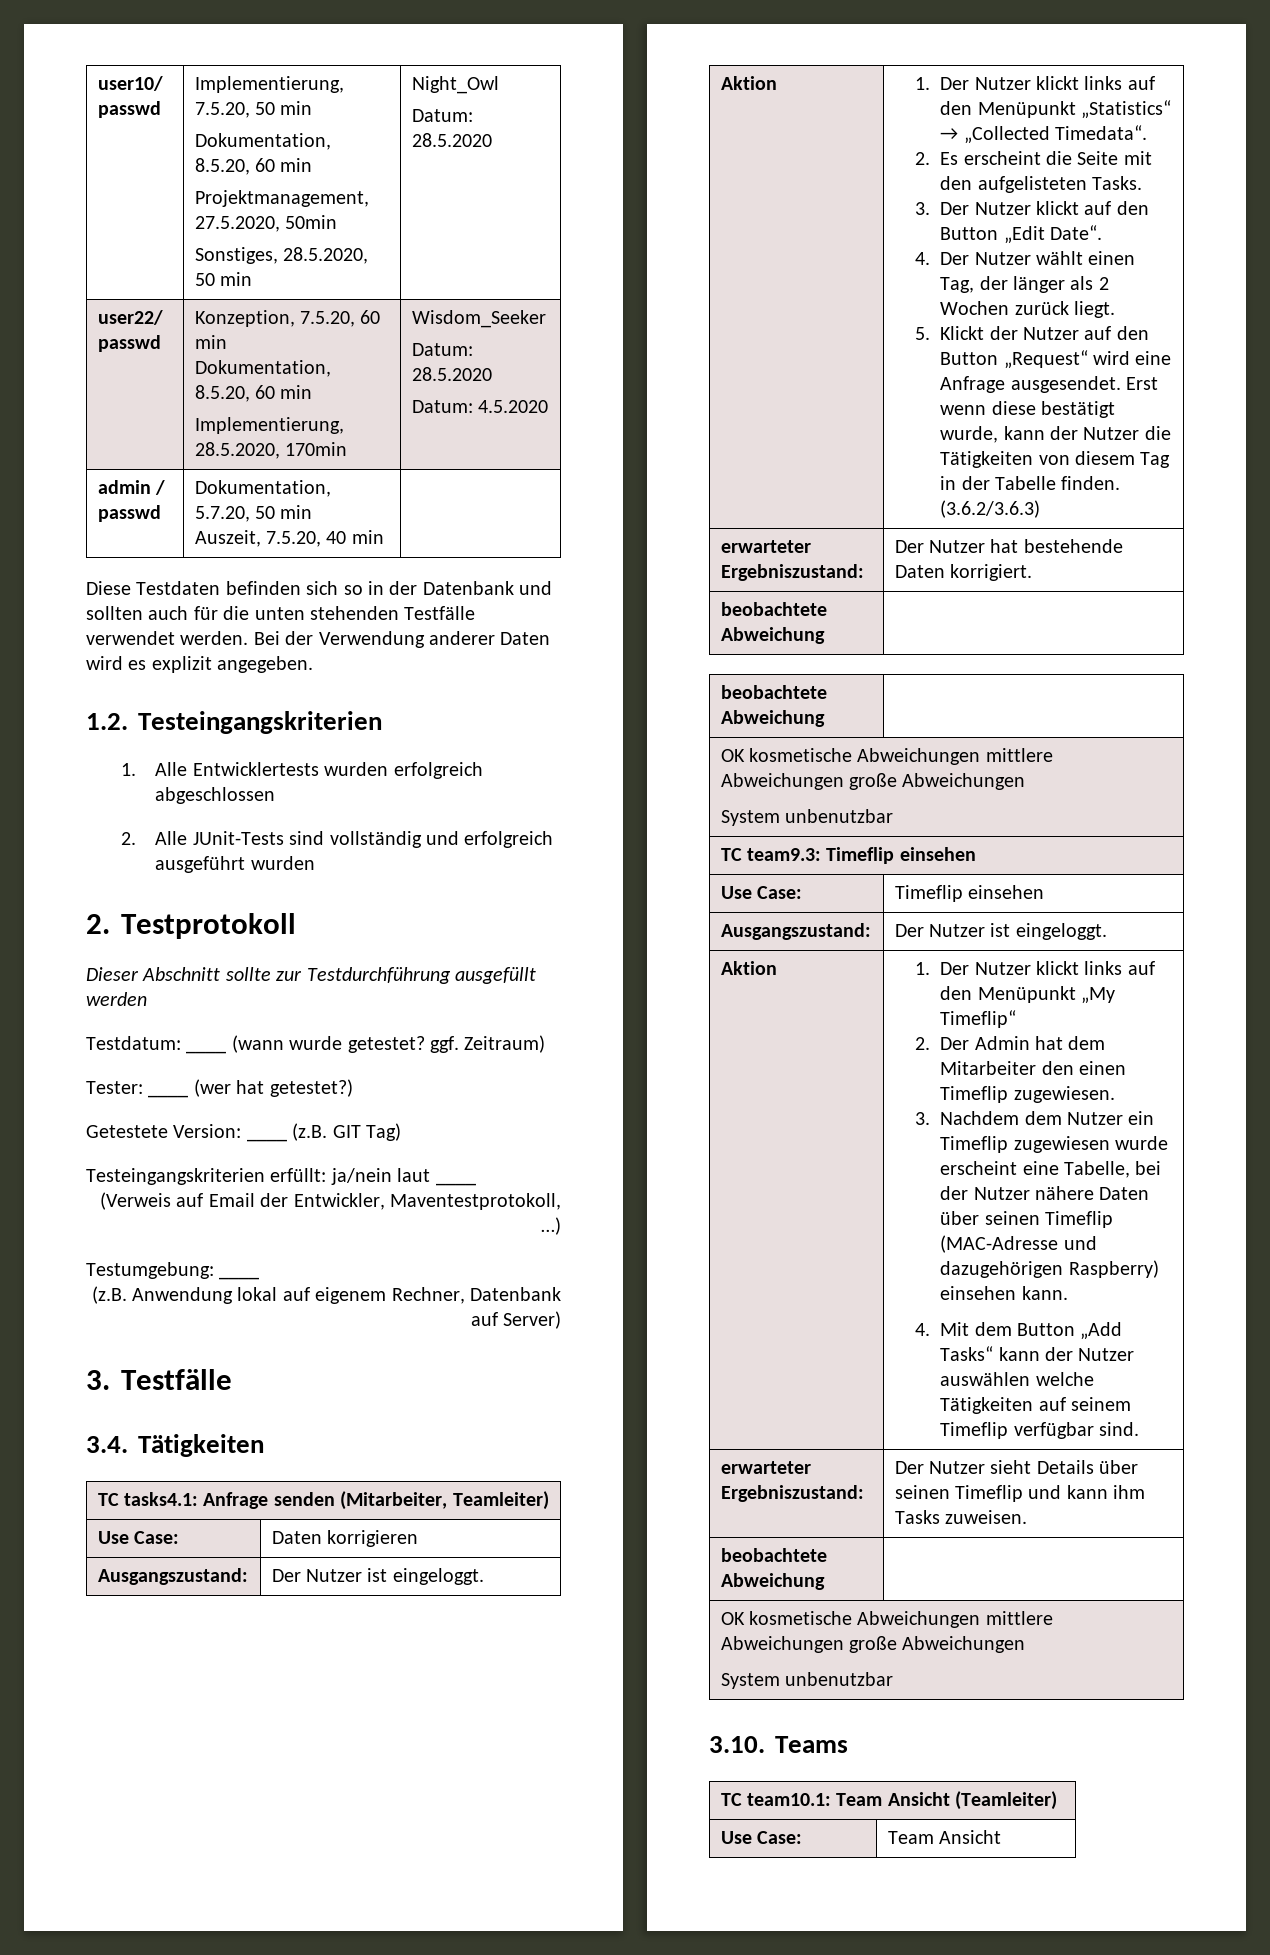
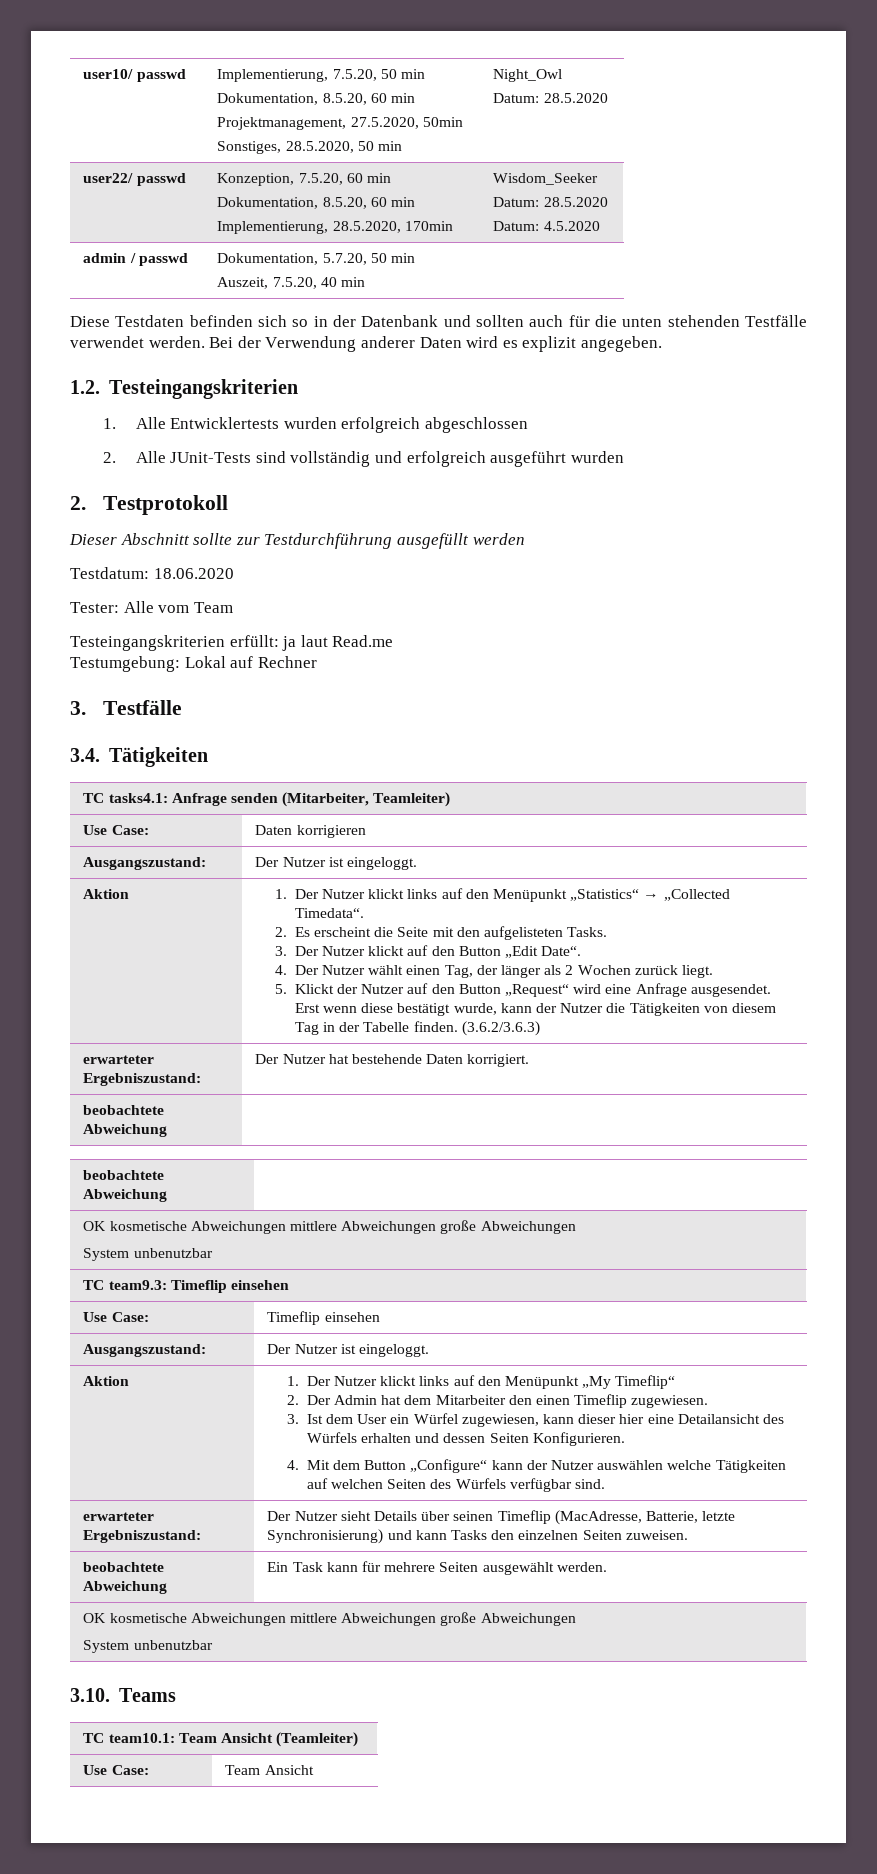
- Testdatum: ____ (wann wurde getestet? ggf. Zeitraum)
- Tester: ____ (wer hat getestet?)
- Getestete Version: ____ (z.B. GIT Tag)
- Testeingangskriterien erfüllt: ja/nein laut ____
- (Verweis auf Email der Entwickler, Maventestprotokoll, …)
- Testumgebung: ____
- (z.B. Anwendung lokal auf eigenem Rechner, Datenbank auf Server)
+ Testdatum: 18.06.2020
+ Tester: Alle vom Team
+ Testeingangskriterien erfüllt: ja laut Read.me
+ Testumgebung: Lokal auf Rechner
- 3. Nachdem dem Nutzer ein Timeflip zugewiesen wurde erscheint eine Tabelle, bei der Nutzer nähere Daten über seinen Timeflip (MAC-Adresse und dazugehörigen Raspberry) einsehen kann.
+ 3. Ist dem User ein Würfel zugewiesen, kann dieser hier eine Detailansicht des Würfels erhalten und dessen Seiten Konfigurieren.
- 4. Mit dem Button „Add Tasks“ kann der Nutzer auswählen welche Tätigkeiten auf seinem Timeflip verfügbar sind.
+ 4. Mit dem Button „Configure“ kann der Nutzer auswählen welche Tätigkeiten auf welchen Seiten des Würfels verfügbar sind.
- erwarteter Ergebniszustand: | Der Nutzer sieht Details über seinen Timeflip und kann ihm Tasks zuweisen.
- beobachtete Abweichung |
+ erwarteter Ergebniszustand: | Der Nutzer sieht Details über seinen Timeflip (MacAdresse, Batterie, letzte Synchronisierung) und kann Tasks den einzelnen Seiten zuweisen.
+ beobachtete Abweichung | Ein Task kann für mehrere Seiten ausgewählt werden.

